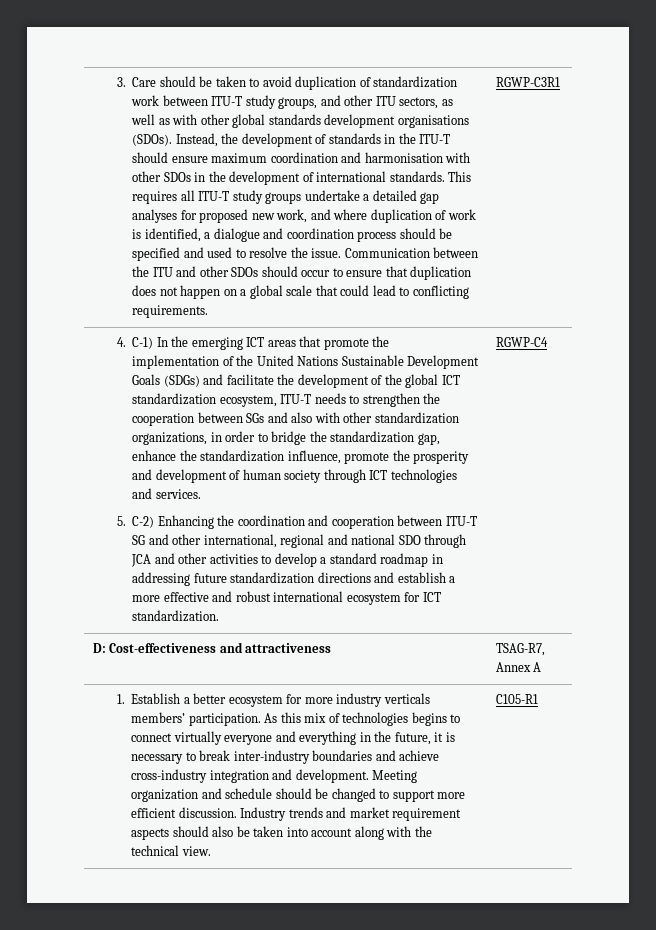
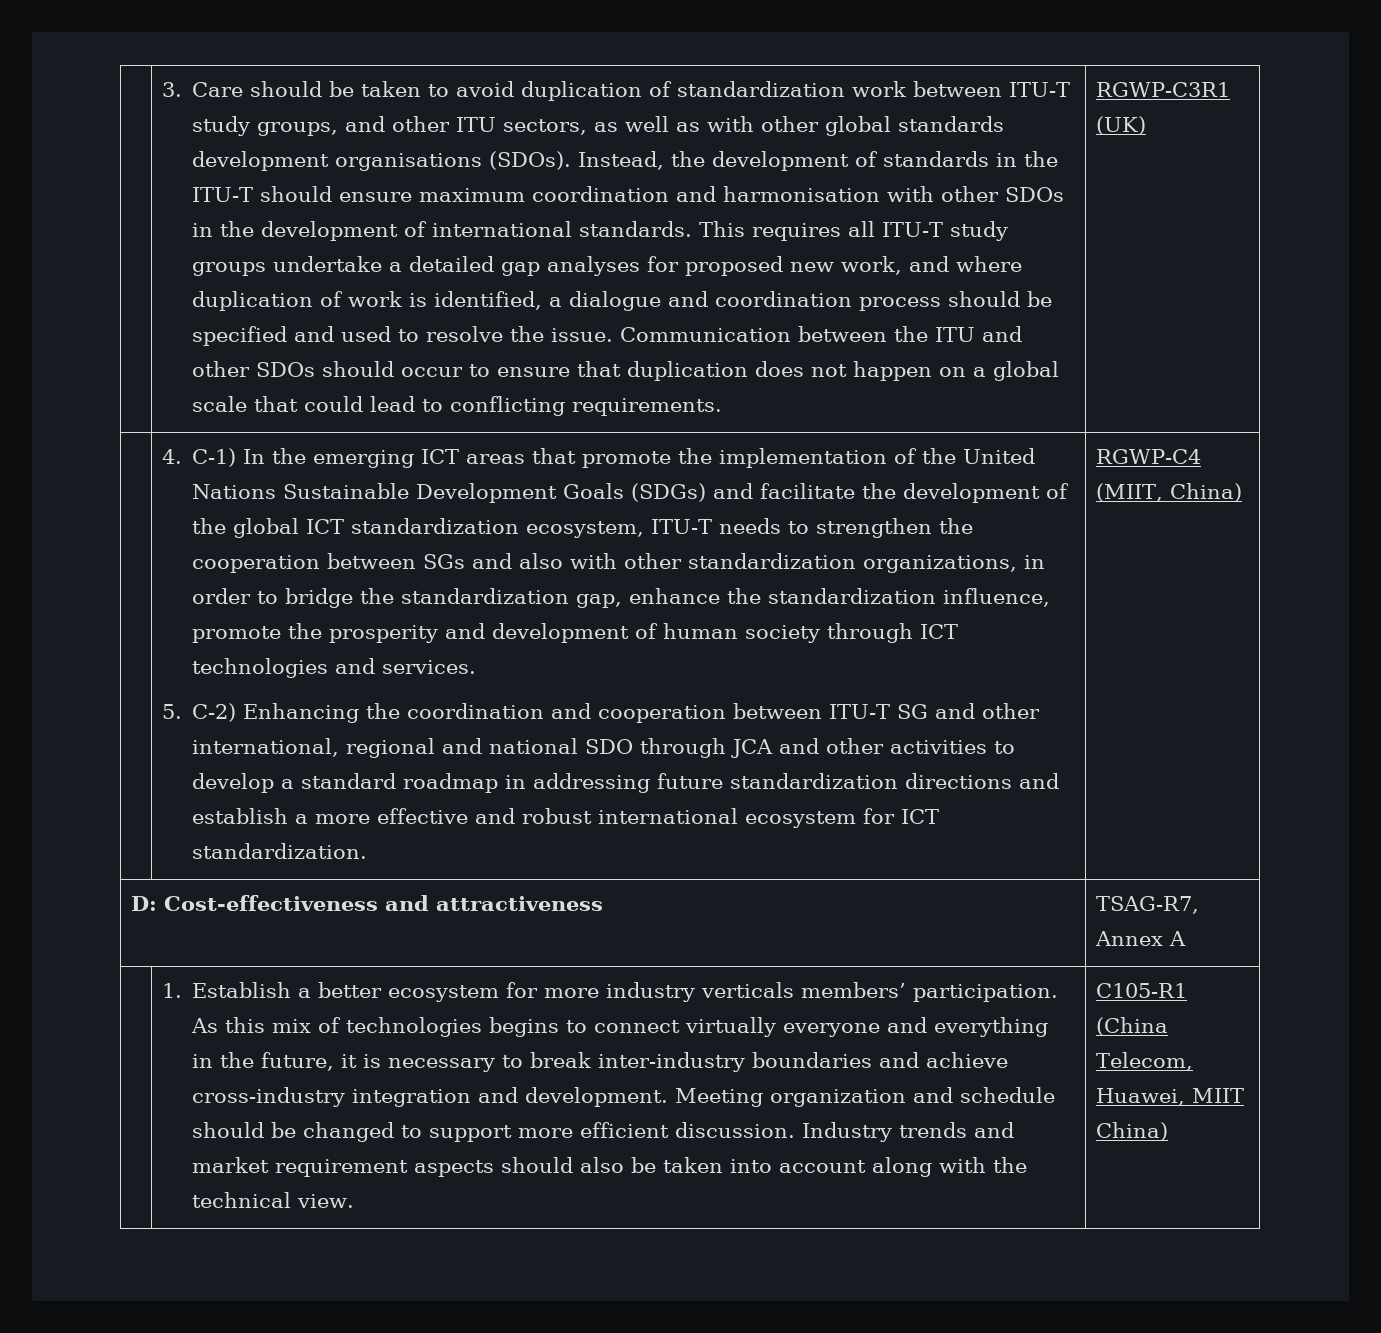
- RGWP-C3R1
+ RGWP-C3R1 (UK)
- RGWP-C4
+ RGWP-C4 (MIIT, China)
- C105-R1
+ C105-R1 (China Telecom, Huawei, MIIT China)

